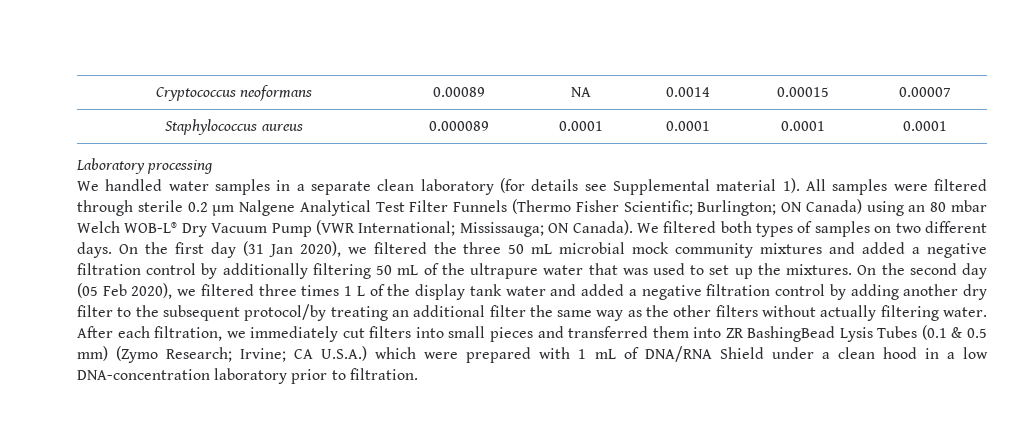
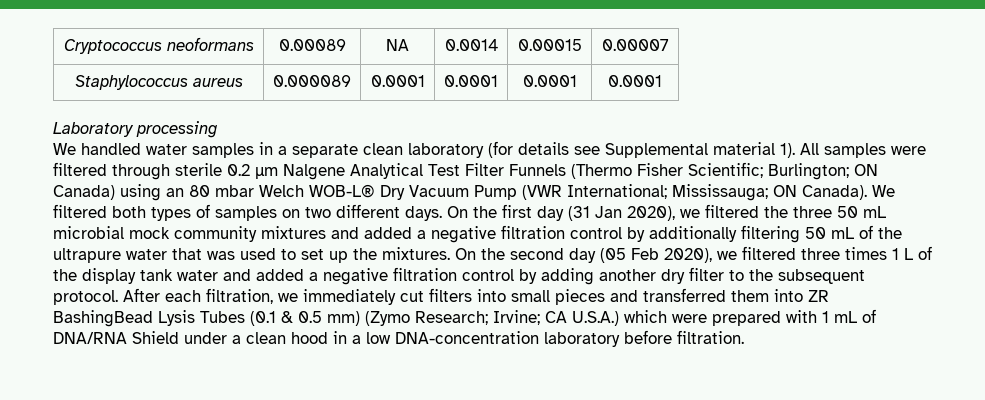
- On the second day (05 Feb 2020), we filtered three times 1 L of the display tank water and added a negative filtration control by adding another dry filter to the subsequent protocol/by treating an additional filter the same way as the other filters without actually filtering water.
+ On the second day (05 Feb 2020), we filtered three times 1 L of the display tank water and added a negative filtration control by adding another dry filter to the subsequent protocol.
- After each filtration, we immediately cut filters into small pieces and transferred them into ZR BashingBead Lysis Tubes (0.1 & 0.5 mm) (Zymo Research; Irvine; CA U.S.A.) which were prepared with 1 mL of DNA/RNA Shield under a clean hood in a low DNA-concentration laboratory prior to filtration.
+ After each filtration, we immediately cut filters into small pieces and transferred them into ZR BashingBead Lysis Tubes (0.1 & 0.5 mm) (Zymo Research; Irvine; CA U.S.A.) which were prepared with 1 mL of DNA/RNA Shield under a clean hood in a low DNA-concentration laboratory before filtration.

